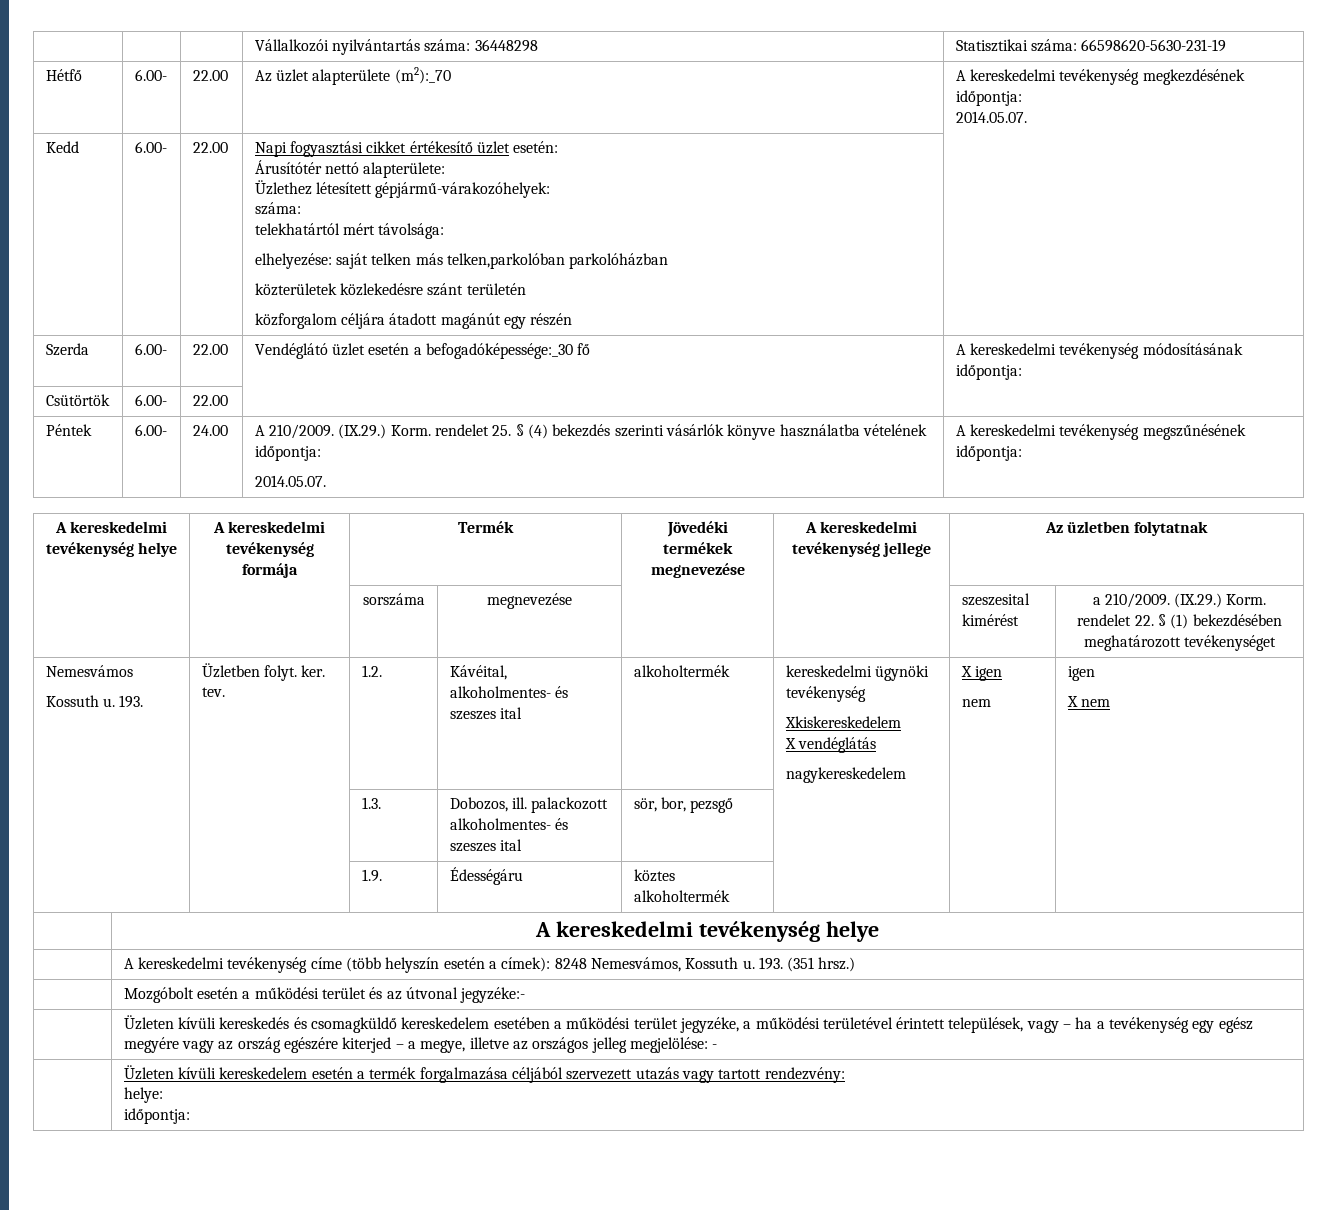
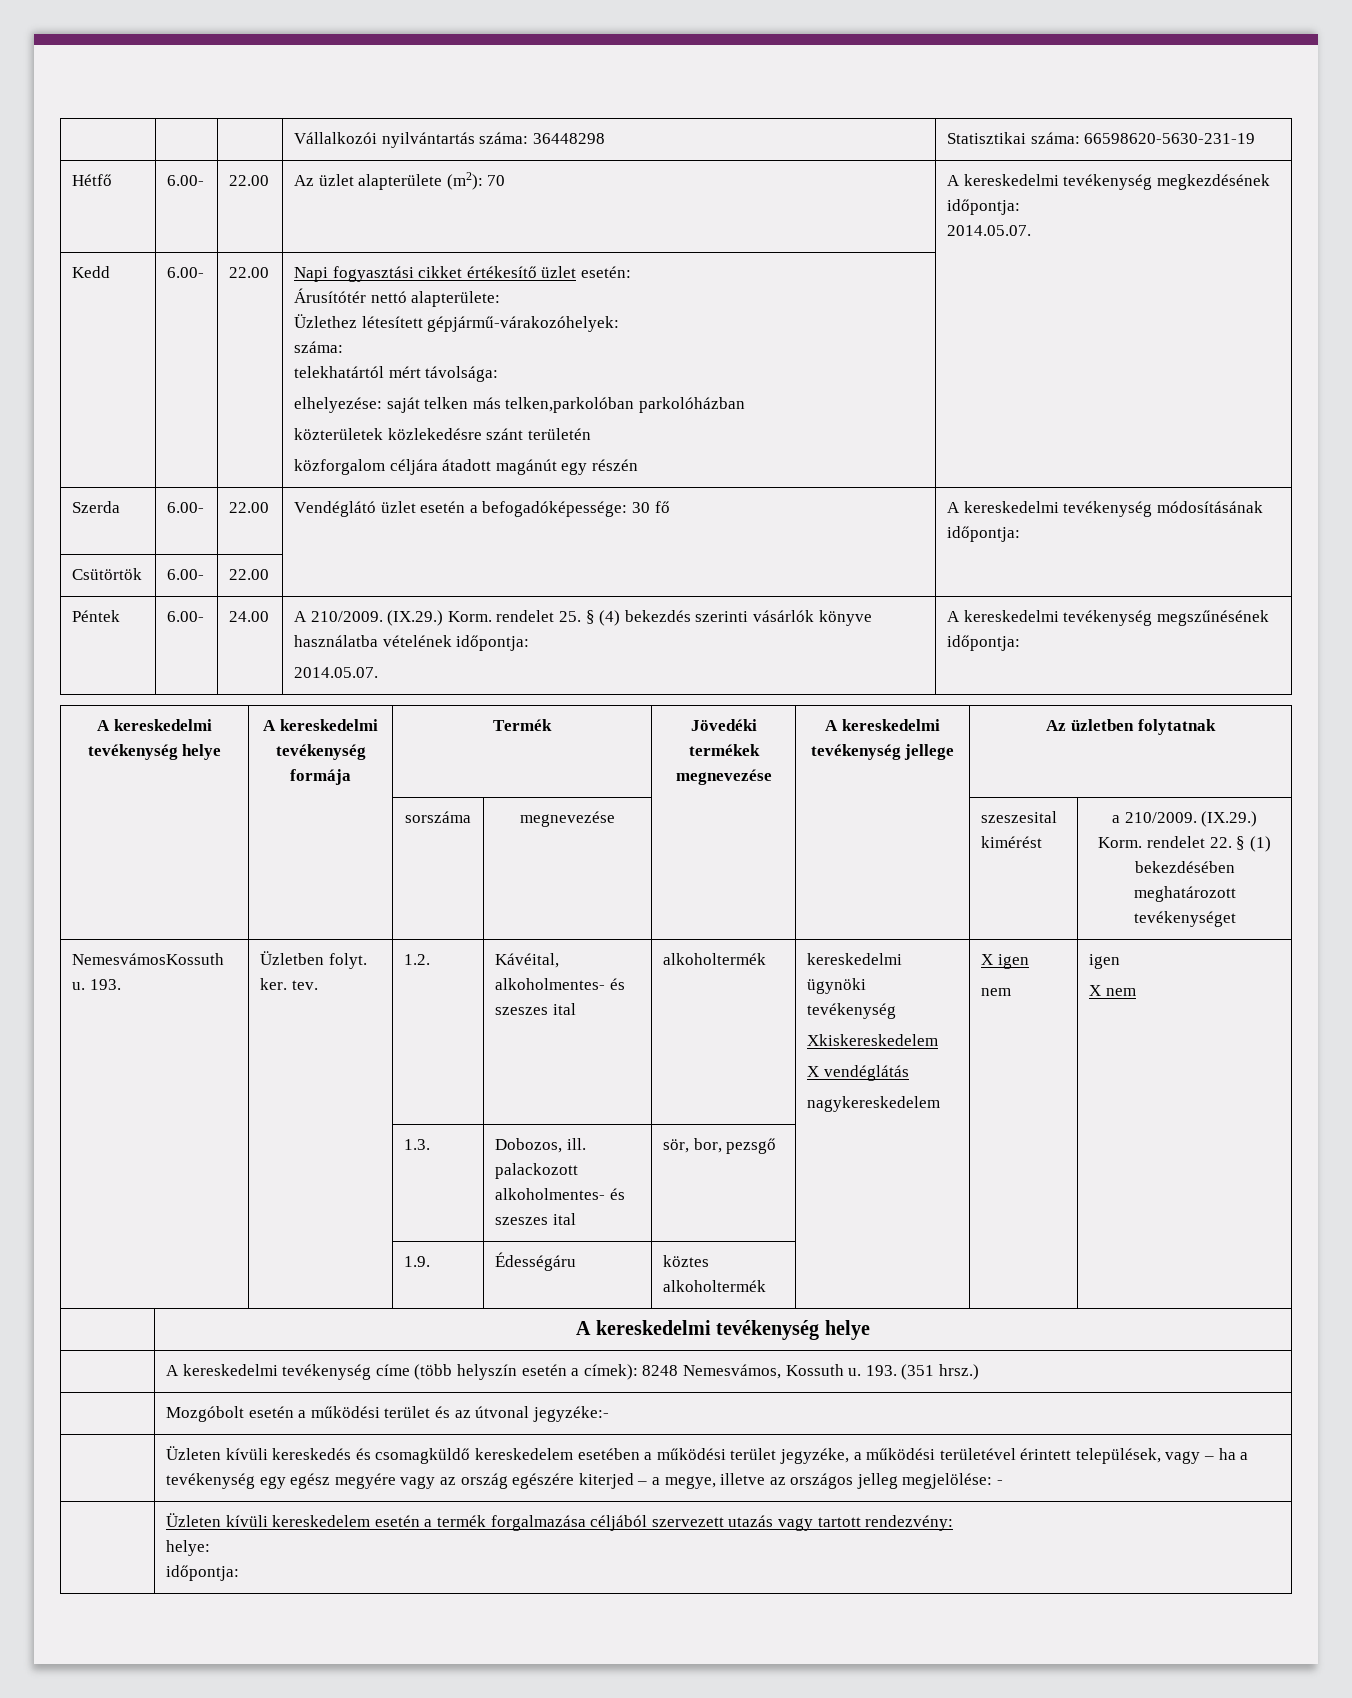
- Hétfő | 6.00- | 22.00 | Az üzlet alapterülete (m2):_70 | A kereskedelmi tevékenység megkezdésének időpontja:
+ Hétfő | 6.00- | 22.00 | Az üzlet alapterülete (m2): 70 | A kereskedelmi tevékenység megkezdésének időpontja:
- Szerda | 6.00- | 22.00 | Vendéglátó üzlet esetén a befogadóképessége:_30 fő | A kereskedelmi tevékenység módosításának időpontja:
+ Szerda | 6.00- | 22.00 | Vendéglátó üzlet esetén a befogadóképessége: 30 fő | A kereskedelmi tevékenység módosításának időpontja:
- Nemesvámos
- Kossuth u. 193. | Üzletben folyt. ker. tev. | 1.2. | Kávéital, alkoholmentes- és szeszes ital | alkoholtermék | kereskedelmi ügynöki tevékenység
+ NemesvámosKossuth u. 193. | Üzletben folyt. ker. tev. | 1.2. | Kávéital, alkoholmentes- és szeszes ital | alkoholtermék | kereskedelmi ügynöki tevékenység

